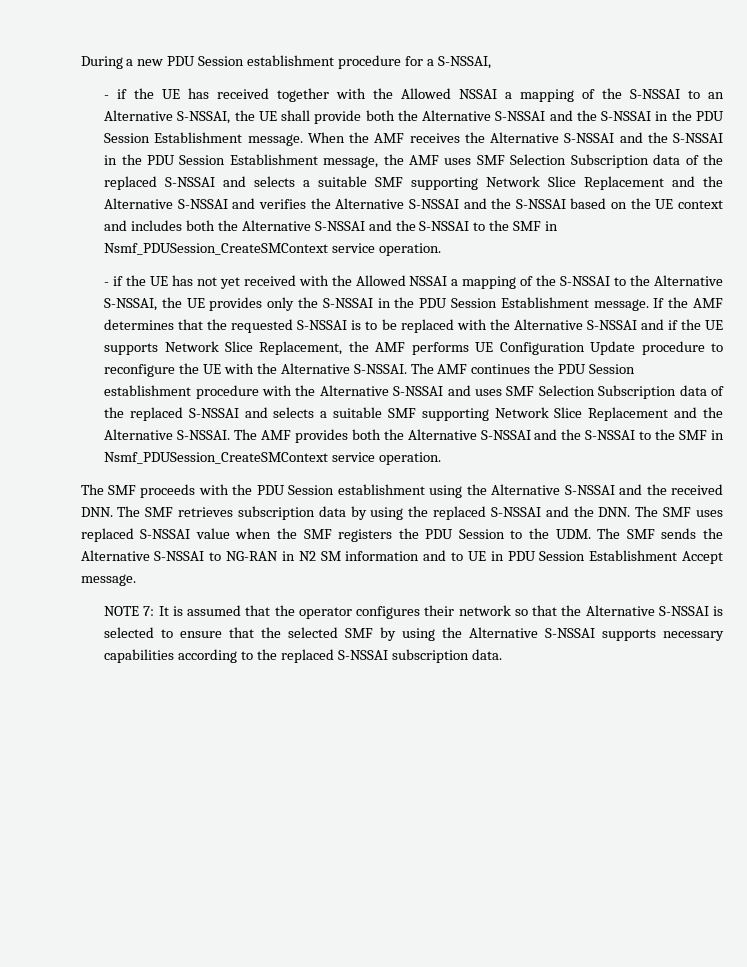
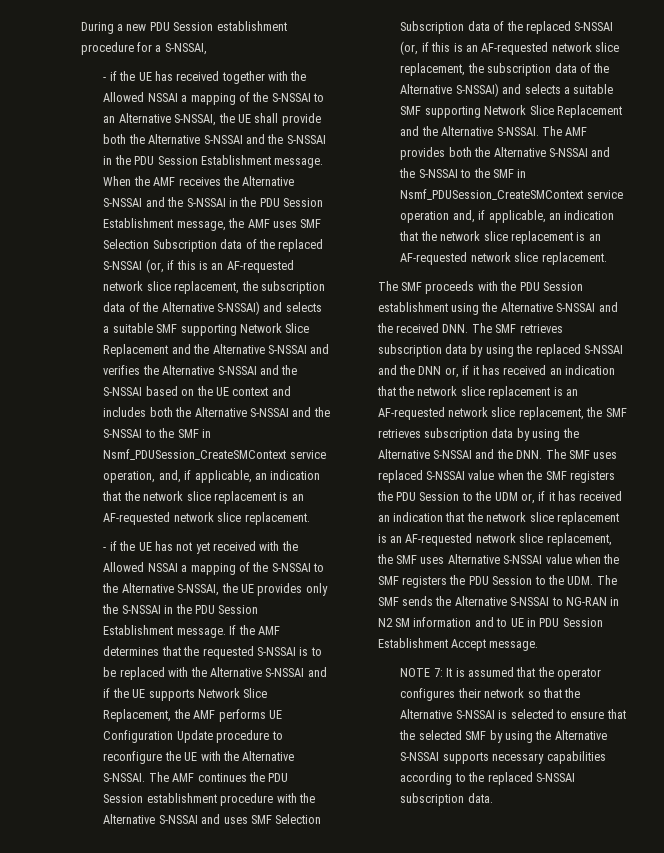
- When the AMF receives the Alternative S-NSSAI and the S-NSSAI in the PDU Session Establishment message, the AMF uses SMF Selection Subscription data of the replaced S-NSSAI and selects a suitable SMF supporting Network Slice Replacement and the Alternative S-NSSAI and verifies the Alternative S-NSSAI and the S-NSSAI based on the UE context and includes both the Alternative S-NSSAI and the S-NSSAI to the SMF in Nsmf_PDUSession_CreateSMContext service operation.
+ When the AMF receives the Alternative S-NSSAI and the S-NSSAI in the PDU Session Establishment message, the AMF uses SMF Selection Subscription data of the replaced S-NSSAI (or, if this is an AF-requested network slice replacement, the subscription data of the Alternative S-NSSAI) and selects a suitable SMF supporting Network Slice Replacement and the Alternative S-NSSAI and verifies the Alternative S-NSSAI and the S-NSSAI based on the UE context and includes both the Alternative S-NSSAI and the S-NSSAI to the SMF in Nsmf_PDUSession_CreateSMContext service operation, and, if applicable, an indication that the network slice replacement is an AF-requested network slice replacement.
- The AMF continues the PDU Session establishment procedure with the Alternative S-NSSAI and uses SMF Selection Subscription data of the replaced S-NSSAI and selects a suitable SMF supporting Network Slice Replacement and the Alternative S-NSSAI.
+ The AMF continues the PDU Session establishment procedure with the Alternative S-NSSAI and uses SMF Selection Subscription data of the replaced S-NSSAI (or, if this is an AF-requested network slice replacement, the subscription data of the Alternative S-NSSAI) and selects a suitable SMF supporting Network Slice Replacement and the Alternative S-NSSAI.
- The AMF provides both the Alternative S-NSSAI and the S-NSSAI to the SMF in Nsmf_PDUSession_CreateSMContext service operation.
+ The AMF provides both the Alternative S-NSSAI and the S-NSSAI to the SMF in Nsmf_PDUSession_CreateSMContext service operation and, if applicable, an indication that the network slice replacement is an AF-requested network slice replacement.
- The SMF proceeds with the PDU Session establishment using the Alternative S-NSSAI and the received DNN. The SMF retrieves subscription data by using the replaced S-NSSAI and the DNN. The SMF uses replaced S-NSSAI value when the SMF registers the PDU Session to the UDM. The SMF sends the Alternative S-NSSAI to NG-RAN in N2 SM information and to UE in PDU Session Establishment Accept message.
+ The SMF proceeds with the PDU Session establishment using the Alternative S-NSSAI and the received DNN. The SMF retrieves subscription data by using the replaced S-NSSAI and the DNN or, if it has received an indication that the network slice replacement is an AF-requested network slice replacement, the SMF retrieves subscription data by using the Alternative S-NSSAI and the DNN. The SMF uses replaced S-NSSAI value when the SMF registers the PDU Session to the UDM or, if it has received an indication that the network slice replacement is an AF-requested network slice replacement, the SMF uses Alternative S-NSSAI value when the SMF registers the PDU Session to the UDM. The SMF sends the Alternative S-NSSAI to NG-RAN in N2 SM information and to UE in PDU Session Establishment Accept message.

